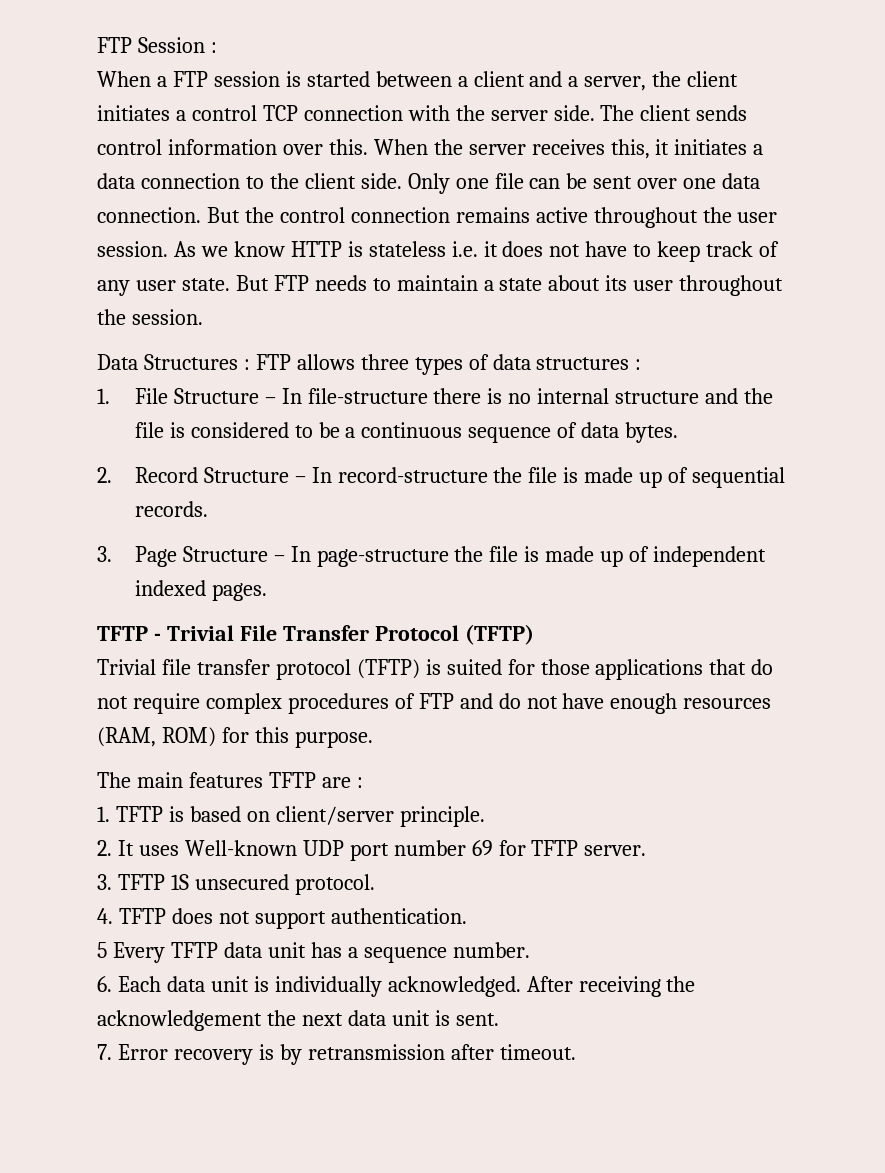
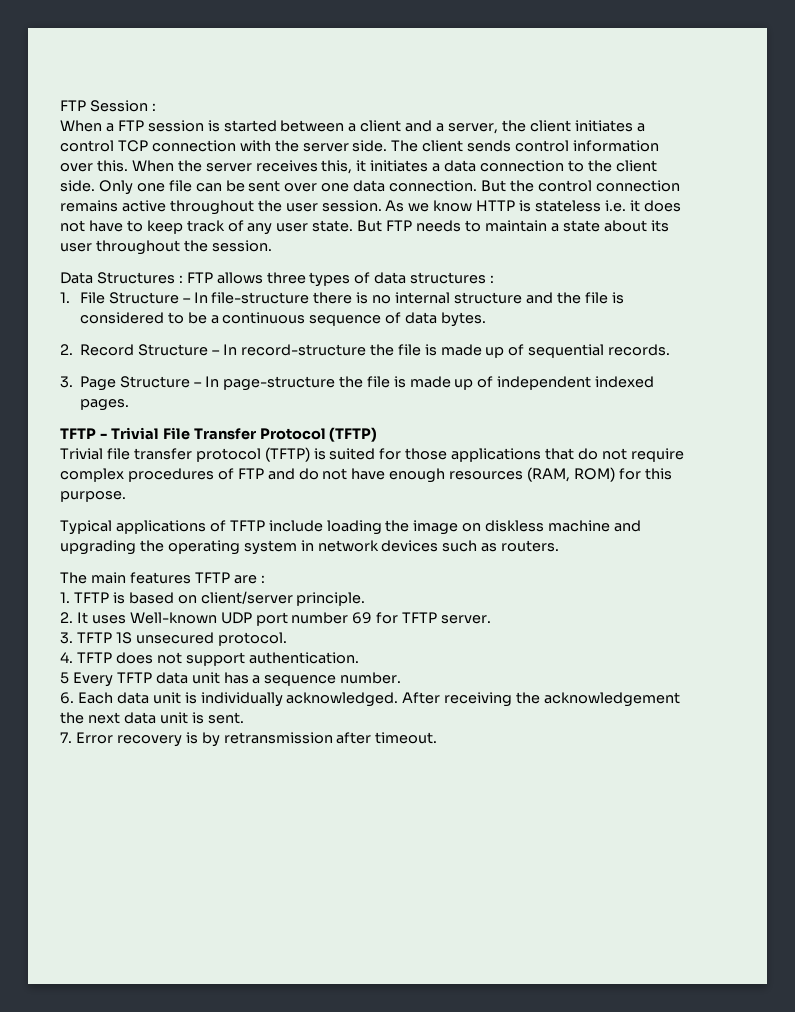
+ Typical applications of TFTP include loading the image on diskless machine and upgrading the operating system in network devices such as routers.

